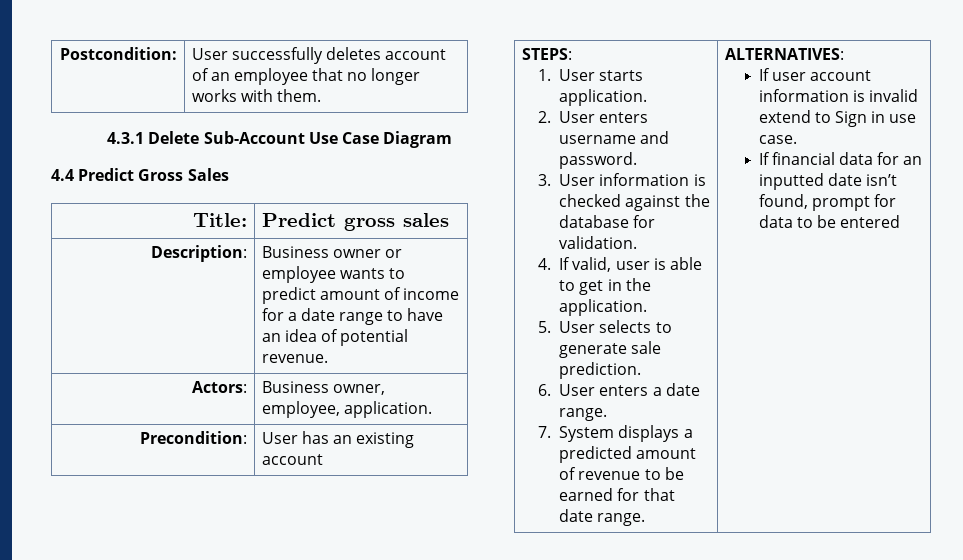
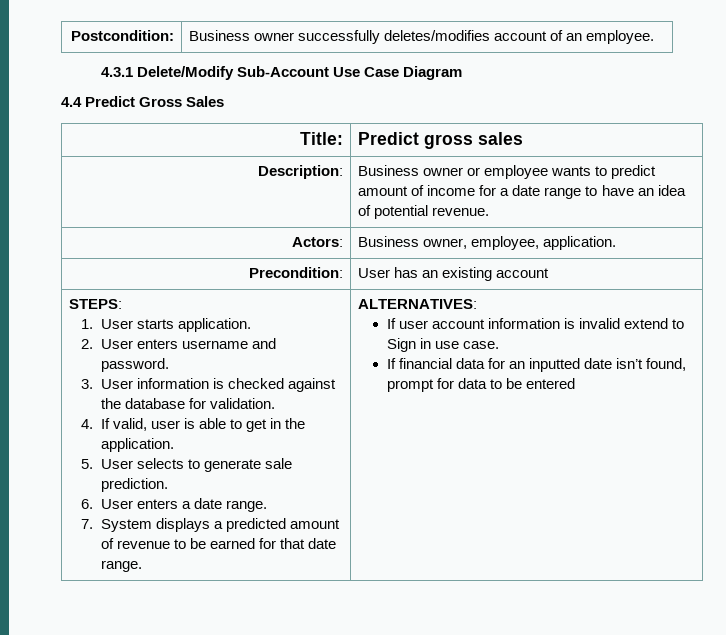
- Postcondition: | User successfully deletes account of an employee that no longer works with them.
+ Postcondition: | Business owner successfully deletes/modifies account of an employee.
- 4.3.1 Delete Sub-Account Use Case Diagram
+ 4.3.1 Delete/Modify Sub-Account Use Case Diagram

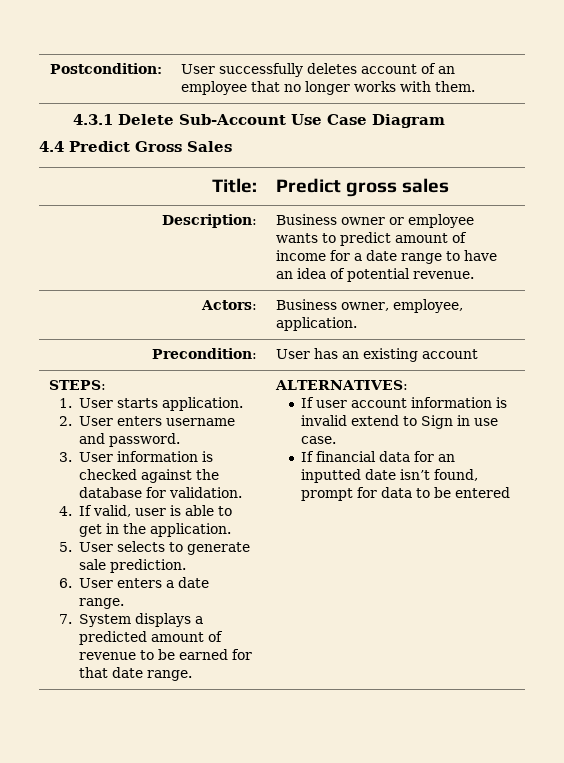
- Postcondition: | Business owner successfully deletes/modifies account of an employee.
+ Postcondition: | User successfully deletes account of an employee that no longer works with them.
- 4.3.1 Delete/Modify Sub-Account Use Case Diagram
+ 4.3.1 Delete Sub-Account Use Case Diagram

